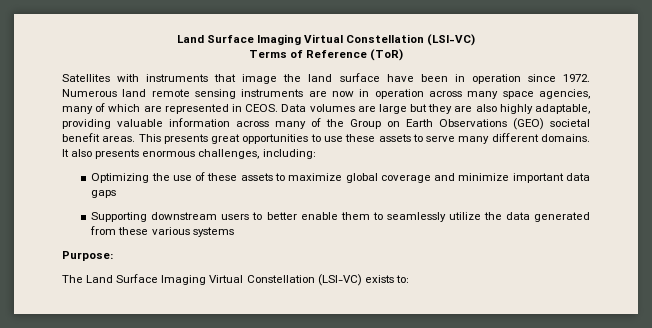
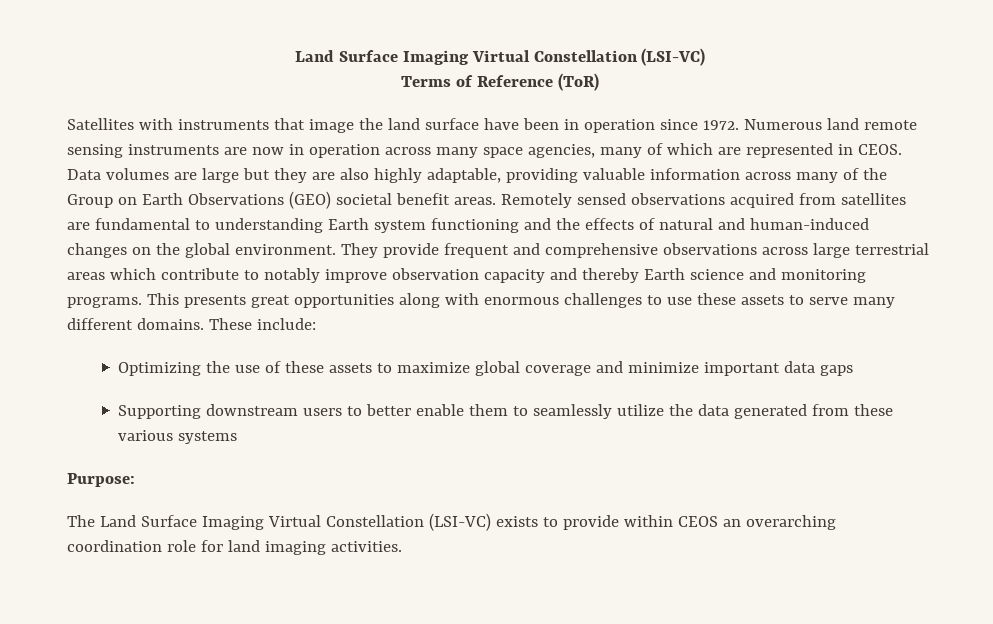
- This presents great opportunities to use these assets to serve many different domains.
+ Remotely sensed observations acquired from satellites are fundamental to understanding Earth system functioning and the effects of natural and human-induced changes on the global environment. They provide frequent and comprehensive observations across large terrestrial areas which contribute to notably improve observation capacity and thereby Earth science and monitoring programs. This presents great opportunities along with enormous challenges to use these assets to serve many different domains.
- It also presents enormous challenges, including:
+ These include:
- The Land Surface Imaging Virtual Constellation (LSI-VC) exists to:
+ The Land Surface Imaging Virtual Constellation (LSI-VC) exists to provide within CEOS an overarching coordination role for land imaging activities.

